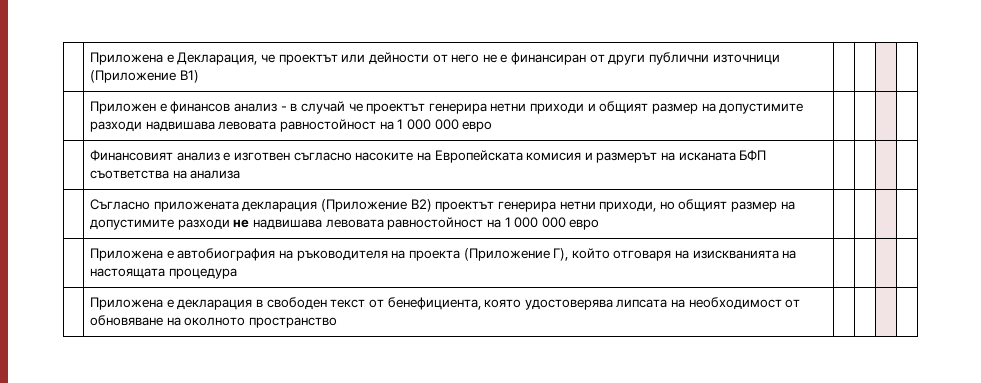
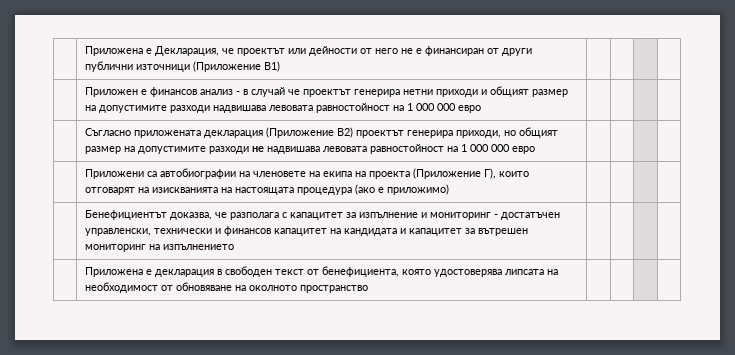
- | Финансовият анализ е изготвен съгласно насоките на Европейската комисия и размерът на исканата БФП съответства на анализа | | | |
- | Съгласно приложената декларация (Приложение В2) проектът генерира нетни приходи, но общият размер на допустимите разходи не надвишава левовата равностойност на 1 000 000 евро | | | |
+ | Съгласно приложената декларация (Приложение В2) проектът генерира приходи, но общият размер на допустимите разходи не надвишава левовата равностойност на 1 000 000 евро | | | |
- | Приложена е автобиография на ръководителя на проекта (Приложение Г), който отговаря на изискванията на настоящата процедура | | | |
+ | Приложени са автобиографии на членовете на екипа на проекта (Приложение Г), които отговарят на изискванията на настоящата процедура (ако е приложимо) | | | |
+ | Бенефициентът доказва, че разполага с капацитет за изпълнение и мониторинг - достатъчен управленски, технически и финансов капацитет на кандидата и капацитет за вътрешен мониторинг на изпълнението | | | |

